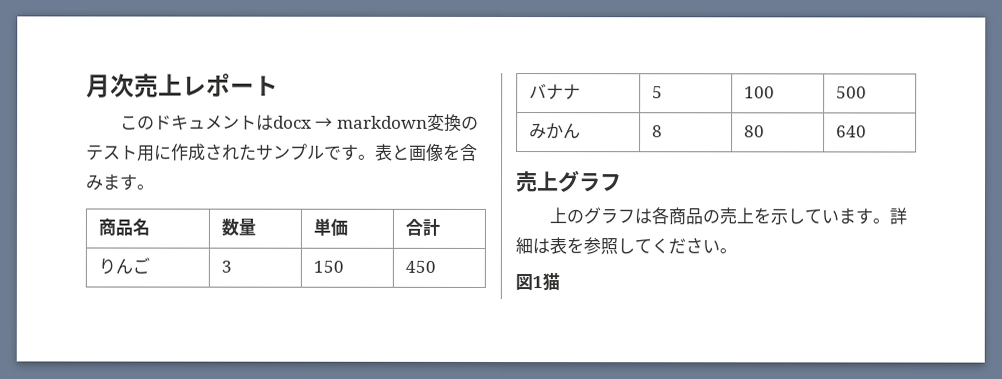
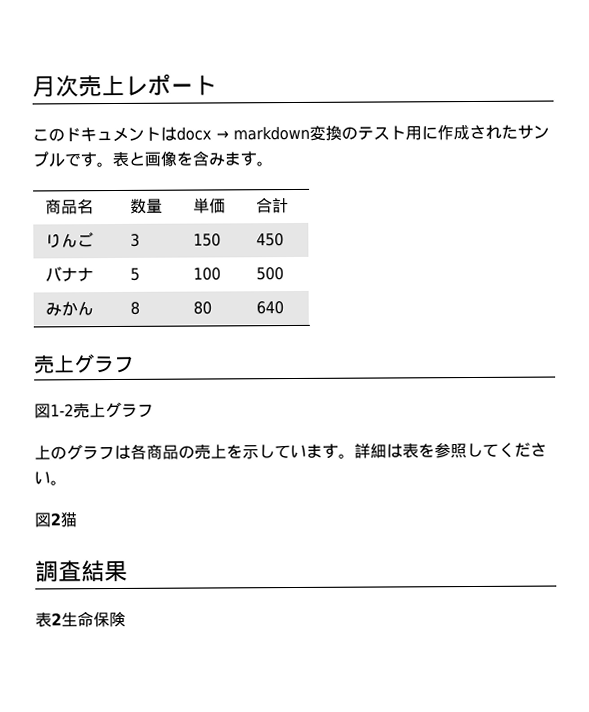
+ 図1-2売上グラフ
- 図1猫
+ 図2猫
+ 調査結果
+ 表2生命保険

